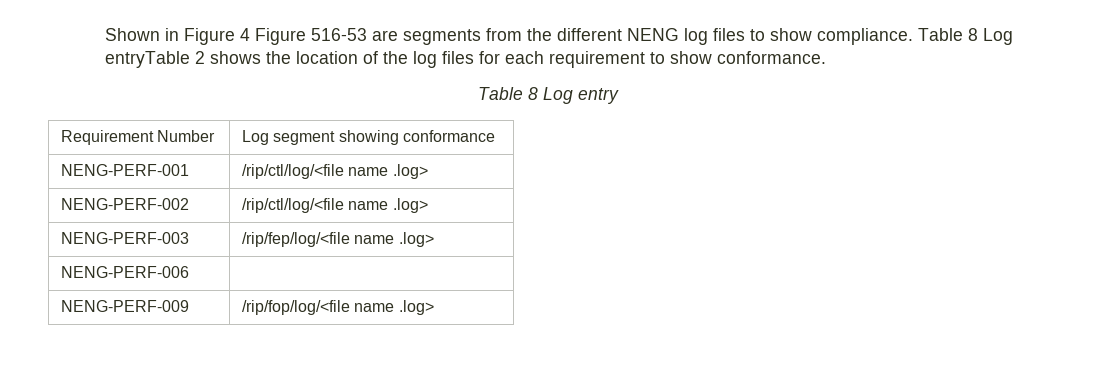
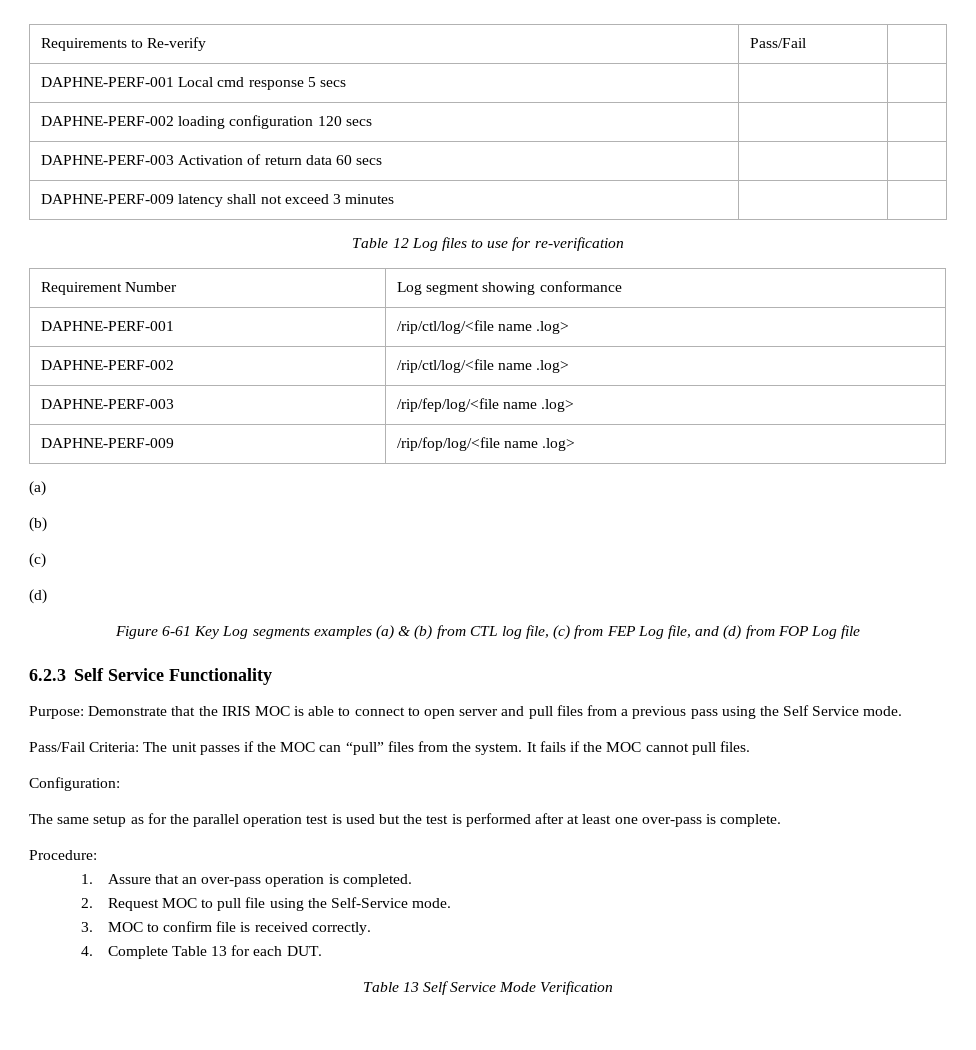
- Shown in Figure 4 Figure 516-53 are segments from the different NENG log files to show compliance. Table 8 Log entryTable 2 shows the location of the log files for each requirement to show conformance.
- Table 8 Log entry
+ Requirements to Re-verify | Pass/Fail |
+ DAPHNE-PERF-001 Local cmd response 5 secs | |
+ DAPHNE-PERF-002 loading configuration 120 secs | |
+ DAPHNE-PERF-003 Activation of return data 60 secs | |
+ DAPHNE-PERF-009 latency shall not exceed 3 minutes | |
+ Table 12 Log files to use for re-verification
- NENG-PERF-001 | /rip/ctl/log/<file name .log>
- NENG-PERF-002 | /rip/ctl/log/<file name .log>
- NENG-PERF-003 | /rip/fep/log/<file name .log>
+ DAPHNE-PERF-001 | /rip/ctl/log/<file name .log>
+ DAPHNE-PERF-002 | /rip/ctl/log/<file name .log>
+ DAPHNE-PERF-003 | /rip/fep/log/<file name .log>
- NENG-PERF-006 |
- NENG-PERF-009 | /rip/fop/log/<file name .log>
+ DAPHNE-PERF-009 | /rip/fop/log/<file name .log>
+ (a)
+ (b)
+ (c)
+ (d)
+ Figure 6-61 Key Log segments examples (a) & (b) from CTL log file, (c) from FEP Log file, and (d) from FOP Log file
+ 6.2.3 Self Service Functionality
+ Purpose: Demonstrate that the IRIS MOC is able to connect to open server and pull files from a previous pass using the Self Service mode.
+ Pass/Fail Criteria: The unit passes if the MOC can “pull” files from the system. It fails if the MOC cannot pull files.
+ Configuration:
+ The same setup as for the parallel operation test is used but the test is performed after at least one over-pass is complete.
+ Procedure:
+ 1. Assure that an over-pass operation is completed.
+ 2. Request MOC to pull file using the Self-Service mode.
+ 3. MOC to confirm file is received correctly.
+ 4. Complete Table 13 for each DUT.
+ Table 13 Self Service Mode Verification

